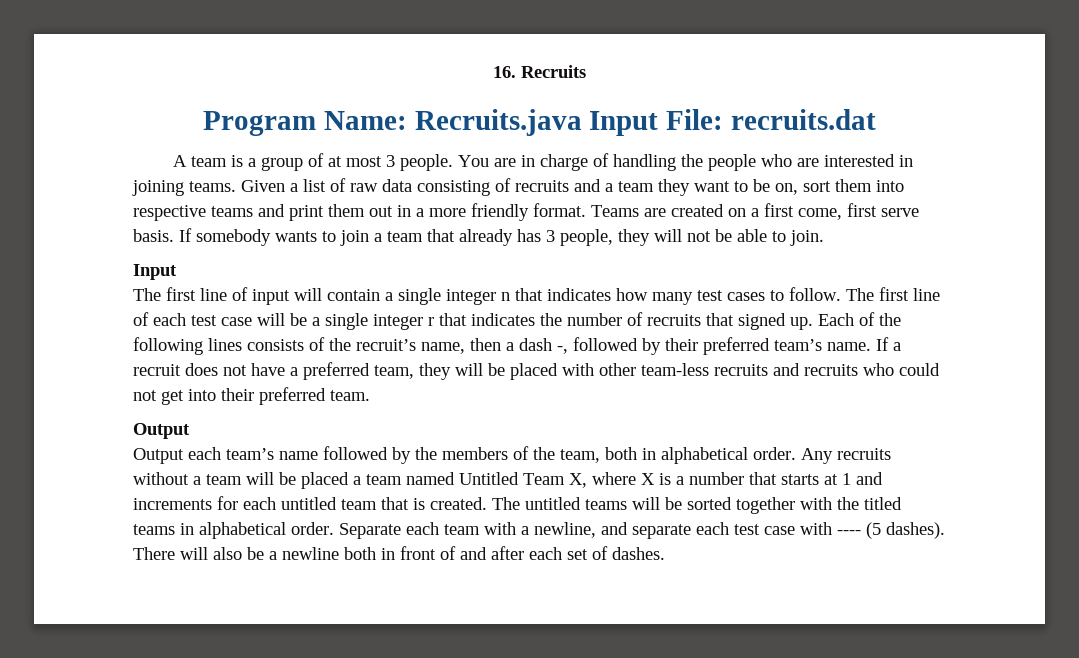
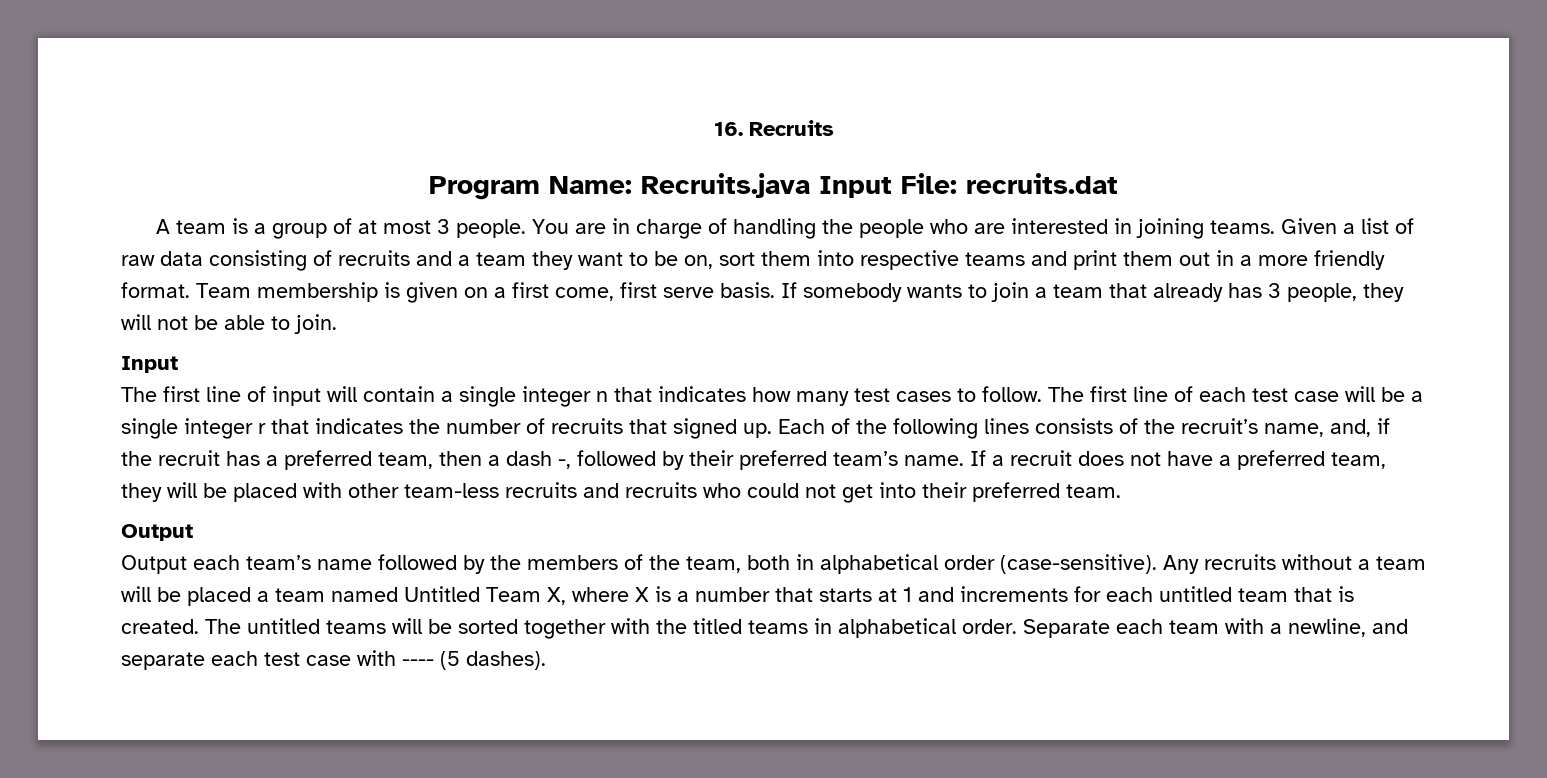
- Teams are created on a first come, first serve basis.
+ Team membership is given on a first come, first serve basis.
- Each of the following lines consists of the recruit’s name, then a dash -, followed by their preferred team’s name.
+ Each of the following lines consists of the recruit’s name, and, if the recruit has a preferred team, then a dash -, followed by their preferred team’s name.
- Output each team’s name followed by the members of the team, both in alphabetical order.
+ Output each team’s name followed by the members of the team, both in alphabetical order (case-sensitive).
- There will also be a newline both in front of and after each set of dashes.

